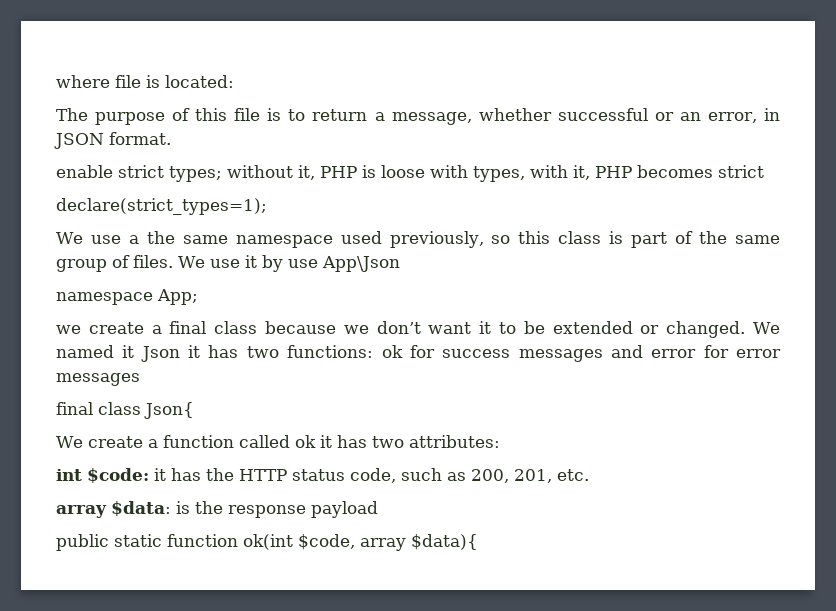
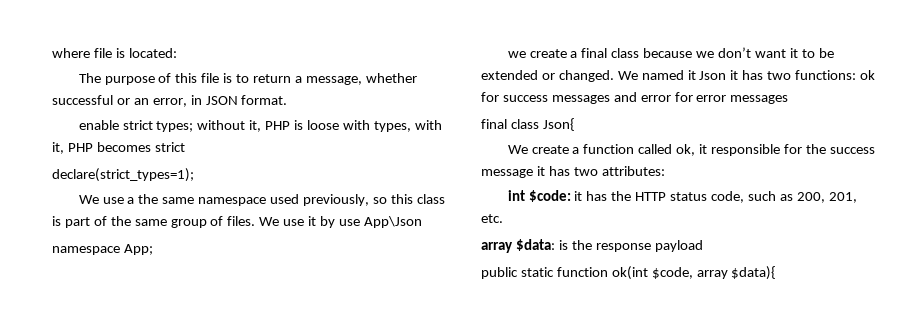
- We create a function called ok it has two attributes:
+ We create a function called ok, it responsible for the success message it has two attributes:

